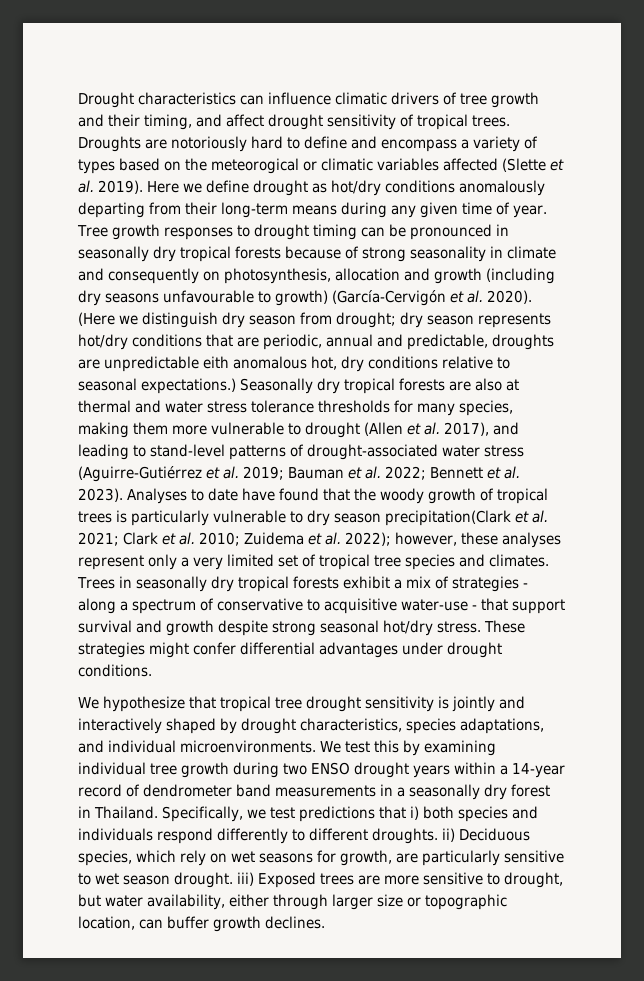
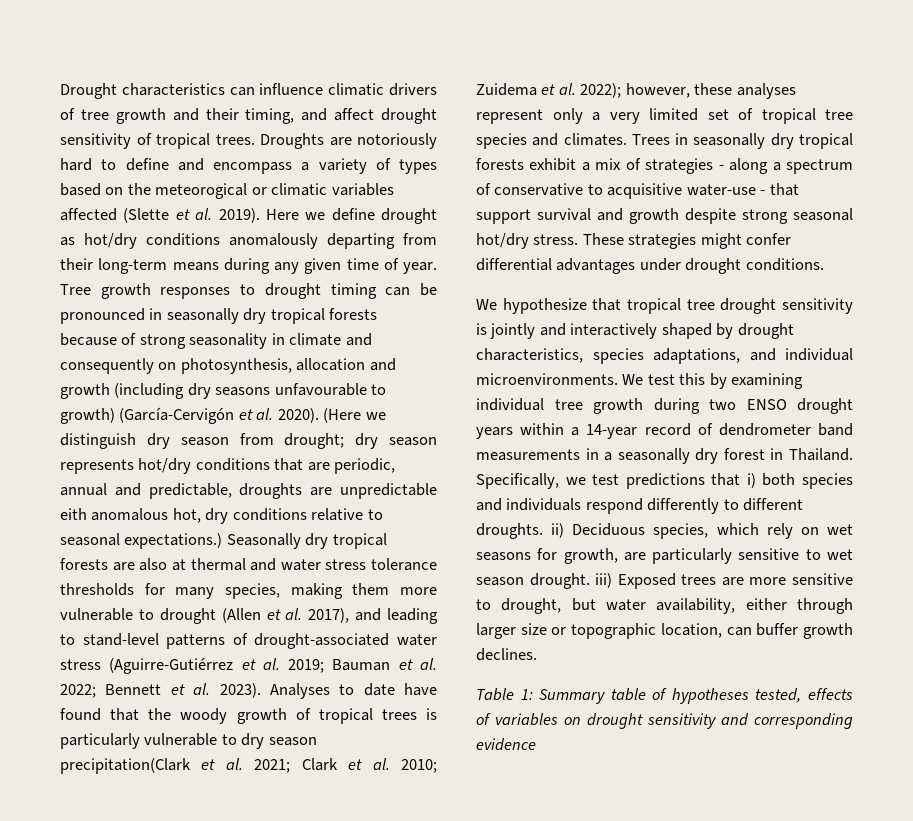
+ Table 1: Summary table of hypotheses tested, effects of variables on drought sensitivity and corresponding evidence

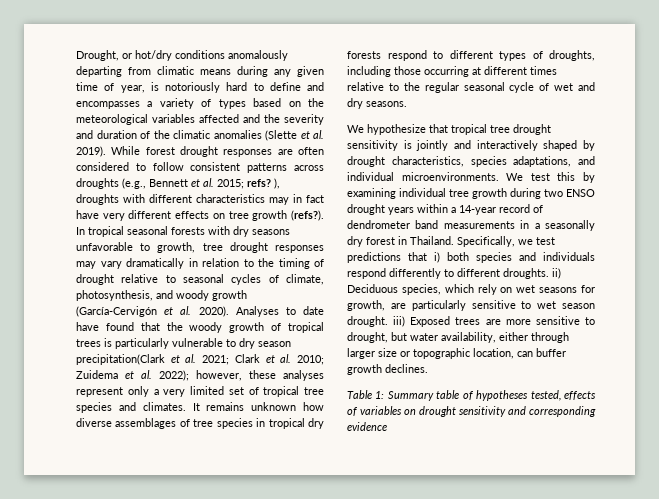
- Drought characteristics can influence climatic drivers of tree growth and their timing, and affect drought sensitivity of tropical trees. Droughts are notoriously hard to define and encompass a variety of types based on the meteorogical or climatic variables affected (Slette et al. 2019). Here we define drought as hot/dry conditions anomalously departing from their long-term means during any given time of year. Tree growth responses to drought timing can be pronounced in seasonally dry tropical forests because of strong seasonality in climate and consequently on photosynthesis, allocation and growth (including dry seasons unfavourable to growth) (García-Cervigón et al. 2020). (Here we distinguish dry season from drought; dry season represents hot/dry conditions that are periodic, annual and predictable, droughts are unpredictable eith anomalous hot, dry conditions relative to seasonal expectations.) Seasonally dry tropical forests are also at thermal and water stress tolerance thresholds for many species, making them more vulnerable to drought (Allen et al. 2017), and leading to stand-level patterns of drought-associated water stress (Aguirre-Gutiérrez et al. 2019; Bauman et al. 2022; Bennett et al. 2023).
+ Drought, or hot/dry conditions anomalously departing from climatic means during any given time of year, is notoriously hard to define and encompasses a variety of types based on the meteorological variables affected and the severity and duration of the climatic anomalies (Slette et al. 2019). While forest drought responses are often considered to follow consistent patterns across droughts (e.g., Bennett et al. 2015; refs? ), droughts with different characteristics may in fact have very different effects on tree growth (refs?). In tropical seasonal forests with dry seasons unfavorable to growth, tree drought responses may vary dramatically in relation to the timing of drought relative to seasonal cycles of climate, photosynthesis, and woody growth (García-Cervigón et al. 2020).
- Trees in seasonally dry tropical forests exhibit a mix of strategies - along a spectrum of conservative to acquisitive water-use - that support survival and growth despite strong seasonal hot/dry stress. These strategies might confer differential advantages under drought conditions.
+ It remains unknown how diverse assemblages of tree species in tropical dry forests respond to different types of droughts, including those occurring at different times relative to the regular seasonal cycle of wet and dry seasons.

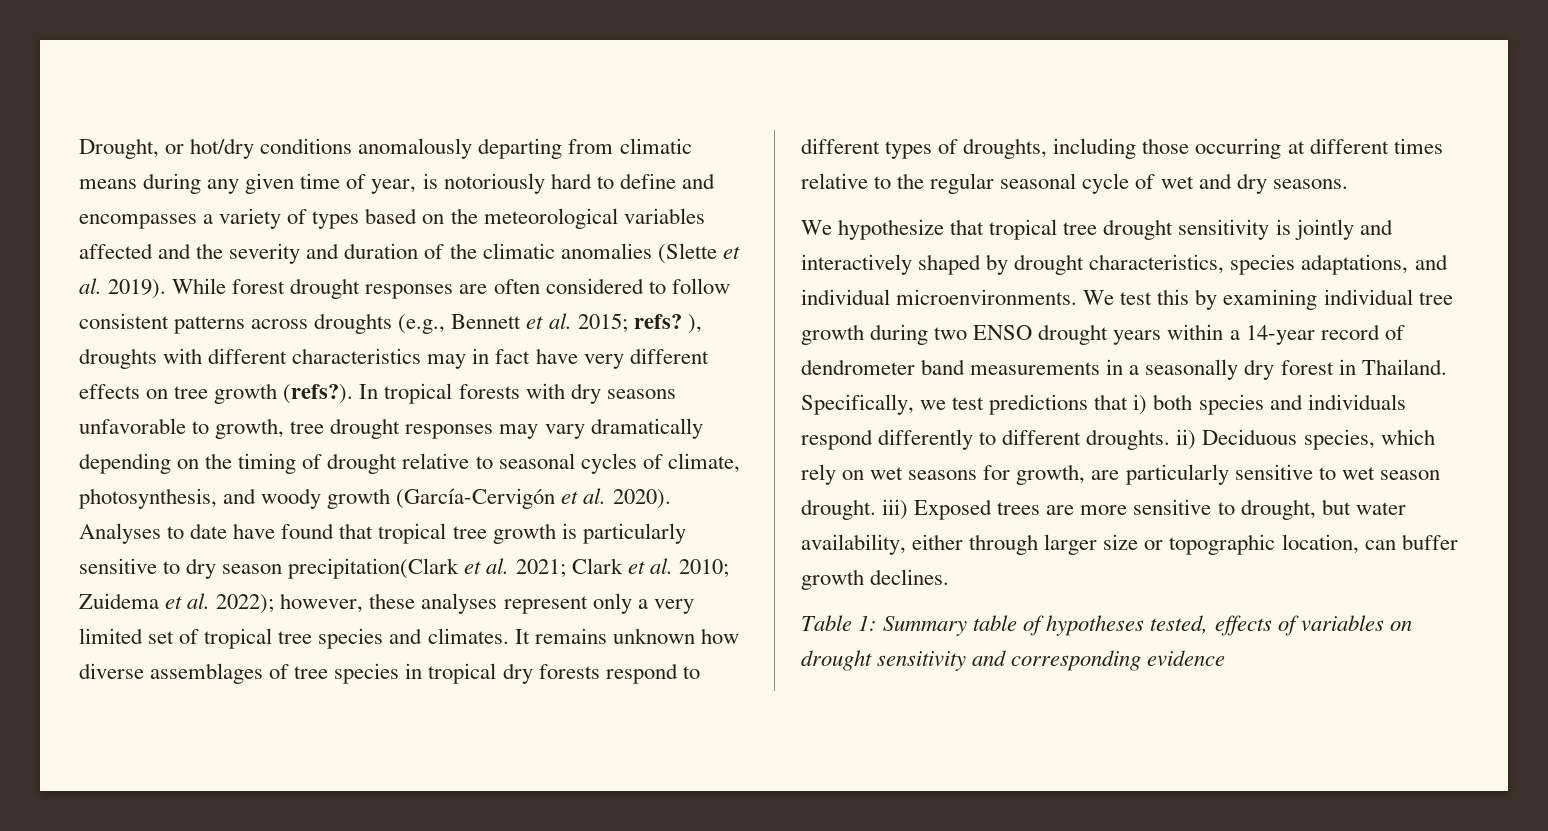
- In tropical seasonal forests with dry seasons unfavorable to growth, tree drought responses may vary dramatically in relation to the timing of drought relative to seasonal cycles of climate, photosynthesis, and woody growth (García-Cervigón et al. 2020).
+ In tropical forests with dry seasons unfavorable to growth, tree drought responses may vary dramatically depending on the timing of drought relative to seasonal cycles of climate, photosynthesis, and woody growth (García-Cervigón et al. 2020).
- Analyses to date have found that the woody growth of tropical trees is particularly vulnerable to dry season precipitation(Clark et al. 2021; Clark et al. 2010; Zuidema et al. 2022); however, these analyses represent only a very limited set of tropical tree species and climates.
+ Analyses to date have found that tropical tree growth is particularly sensitive to dry season precipitation(Clark et al. 2021; Clark et al. 2010; Zuidema et al. 2022); however, these analyses represent only a very limited set of tropical tree species and climates.

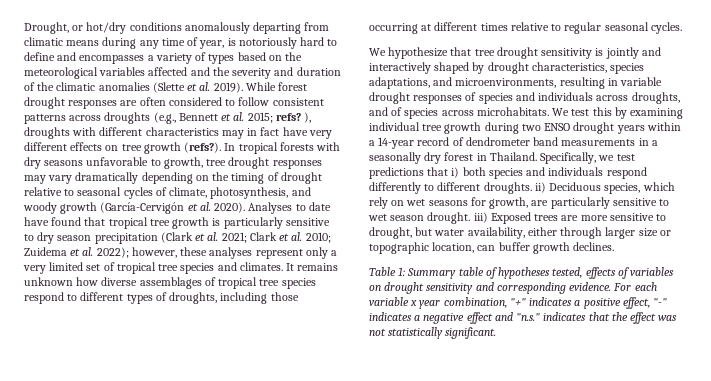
- Drought, or hot/dry conditions anomalously departing from climatic means during any given time of year, is notoriously hard to define and encompasses a variety of types based on the meteorological variables affected and the severity and duration of the climatic anomalies (Slette et al. 2019).
+ Drought, or hot/dry conditions anomalously departing from climatic means during any time of year, is notoriously hard to define and encompasses a variety of types based on the meteorological variables affected and the severity and duration of the climatic anomalies (Slette et al. 2019).
- Analyses to date have found that tropical tree growth is particularly sensitive to dry season precipitation(Clark et al. 2021; Clark et al. 2010; Zuidema et al. 2022); however, these analyses represent only a very limited set of tropical tree species and climates.
+ Analyses to date have found that tropical tree growth is particularly sensitive to dry season precipitation (Clark et al. 2021; Clark et al. 2010; Zuidema et al. 2022); however, these analyses represent only a very limited set of tropical tree species and climates.
- It remains unknown how diverse assemblages of tree species in tropical dry forests respond to different types of droughts, including those occurring at different times relative to the regular seasonal cycle of wet and dry seasons.
+ It remains unknown how diverse assemblages of tropical tree species respond to different types of droughts, including those occurring at different times relative to regular seasonal cycles.
- We hypothesize that tropical tree drought sensitivity is jointly and interactively shaped by drought characteristics, species adaptations, and individual microenvironments.
+ We hypothesize that tree drought sensitivity is jointly and interactively shaped by drought characteristics, species adaptations, and microenvironments, resulting in variable drought responses of species and individuals across droughts, and of species across microhabitats.
- Table 1: Summary table of hypotheses tested, effects of variables on drought sensitivity and corresponding evidence
+ Table 1: Summary table of hypotheses tested, effects of variables on drought sensitivity and corresponding evidence. For each variable x year combination, "+" indicates a positive effect, "-" indicates a negative effect and "n.s." indicates that the effect was not statistically significant.

